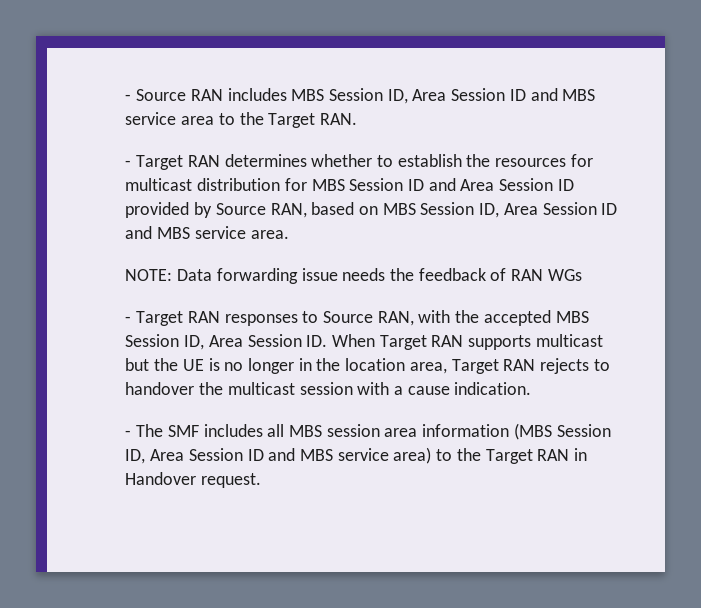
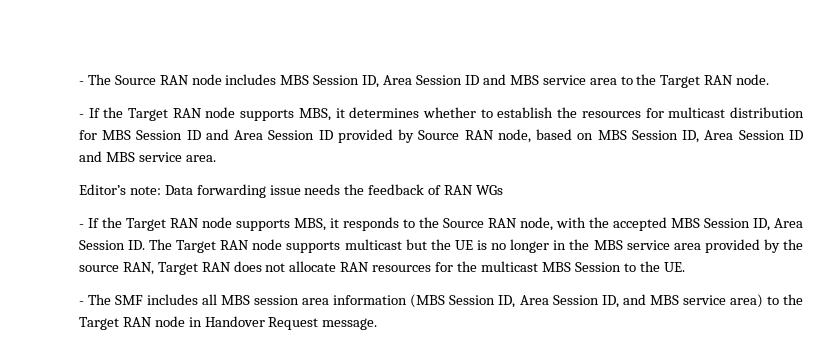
- - Source RAN includes MBS Session ID, Area Session ID and MBS service area to the Target RAN.
- - Target RAN determines whether to establish the resources for multicast distribution for MBS Session ID and Area Session ID provided by Source RAN, based on MBS Session ID, Area Session ID and MBS service area.
+ - The Source RAN node includes MBS Session ID, Area Session ID and MBS service area to the Target RAN node.
+ - If the Target RAN node supports MBS, it determines whether to establish the resources for multicast distribution for MBS Session ID and Area Session ID provided by Source RAN node, based on MBS Session ID, Area Session ID and MBS service area.
- NOTE: Data forwarding issue needs the feedback of RAN WGs
+ Editor’s note: Data forwarding issue needs the feedback of RAN WGs
- - Target RAN responses to Source RAN, with the accepted MBS Session ID, Area Session ID. When Target RAN supports multicast but the UE is no longer in the location area, Target RAN rejects to handover the multicast session with a cause indication.
+ - If the Target RAN node supports MBS, it responds to the Source RAN node, with the accepted MBS Session ID, Area Session ID. The Target RAN node supports multicast but the UE is no longer in the MBS service area provided by the source RAN, Target RAN does not allocate RAN resources for the multicast MBS Session to the UE.
- - The SMF includes all MBS session area information (MBS Session ID, Area Session ID and MBS service area) to the Target RAN in Handover request.
+ - The SMF includes all MBS session area information (MBS Session ID, Area Session ID, and MBS service area) to the Target RAN node in Handover Request message.

